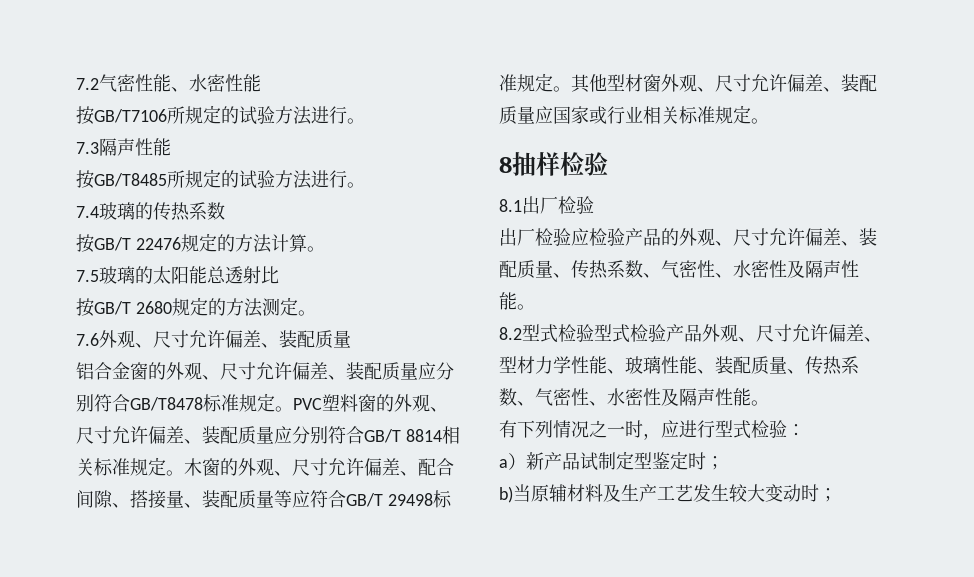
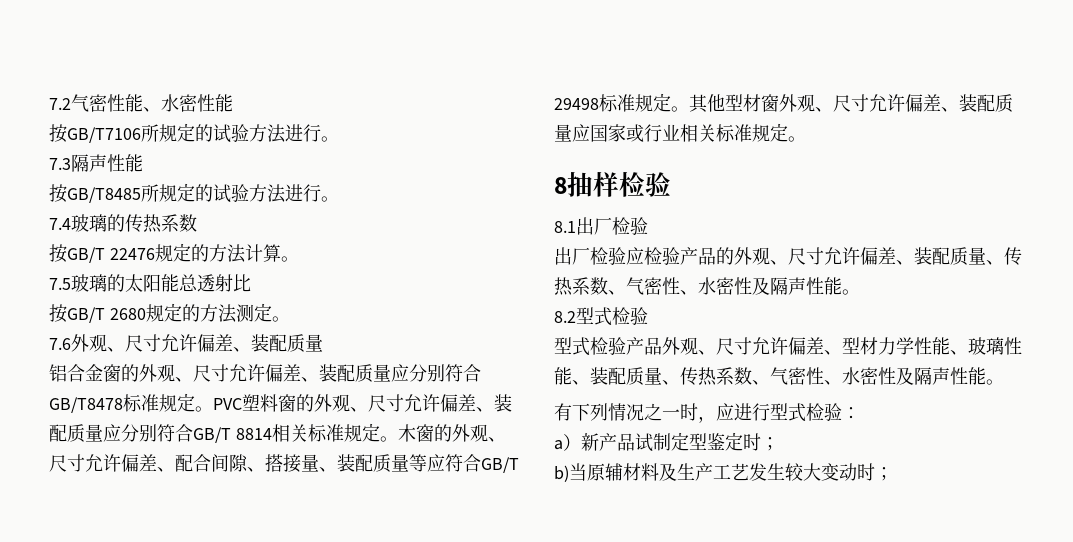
- 8.2型式检验型式检验产品外观、尺寸允许偏差、型材力学性能、玻璃性能、装配质量、传热系数、气密性、水密性及隔声性能。
+ 8.2型式检验
+ 型式检验产品外观、尺寸允许偏差、型材力学性能、玻璃性能、装配质量、传热系数、气密性、水密性及隔声性能。

